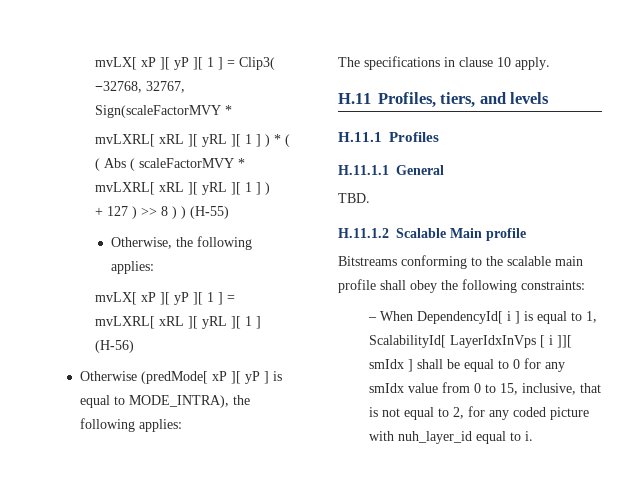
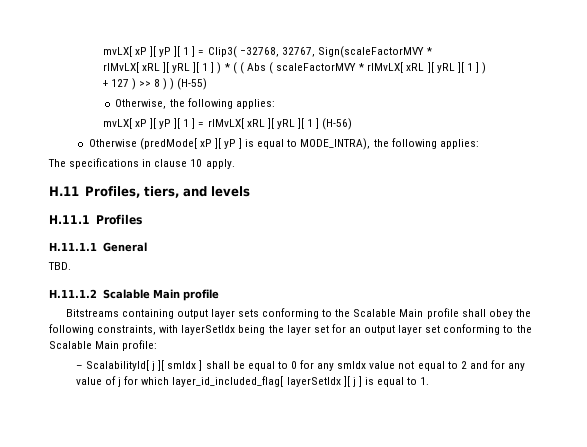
- mvLXRL[ xRL ][ yRL ][ 1 ] ) * ( ( Abs ( scaleFactorMVY * mvLXRL[ xRL ][ yRL ][ 1 ] )
+ rlMvLX[ xRL ][ yRL ][ 1 ] ) * ( ( Abs ( scaleFactorMVY * rlMvLX[ xRL ][ yRL ][ 1 ] )
- mvLX[ xP ][ yP ][ 1 ] = mvLXRL[ xRL ][ yRL ][ 1 ] (H-56)
+ mvLX[ xP ][ yP ][ 1 ] = rlMvLX[ xRL ][ yRL ][ 1 ] (H-56)
- Bitstreams conforming to the scalable main profile shall obey the following constraints:
- – When DependencyId[ i ] is equal to 1, ScalabilityId[ LayerIdxInVps [ i ]][ smIdx ] shall be equal to 0 for any smIdx value from 0 to 15, inclusive, that is not equal to 2, for any coded picture with nuh_layer_id equal to i.
+ Bitstreams containing output layer sets conforming to the Scalable Main profile shall obey the following constraints, with layerSetIdx being the layer set for an output layer set conforming to the Scalable Main profile:
+ – ScalabilityId[ j ][ smIdx ] shall be equal to 0 for any smIdx value not equal to 2 and for any value of j for which layer_id_included_flag[ layerSetIdx ][ j ] is equal to 1.

